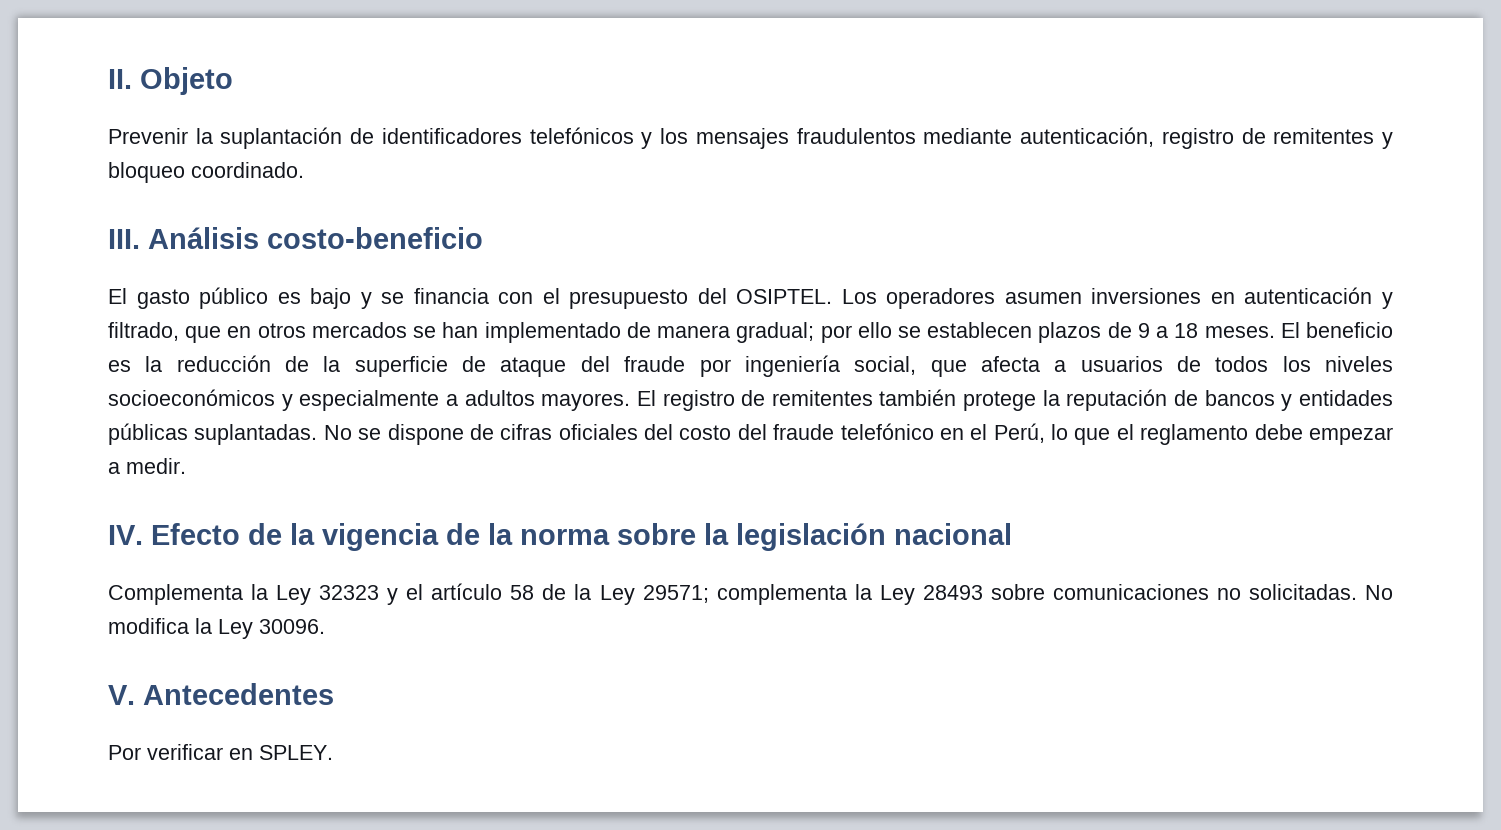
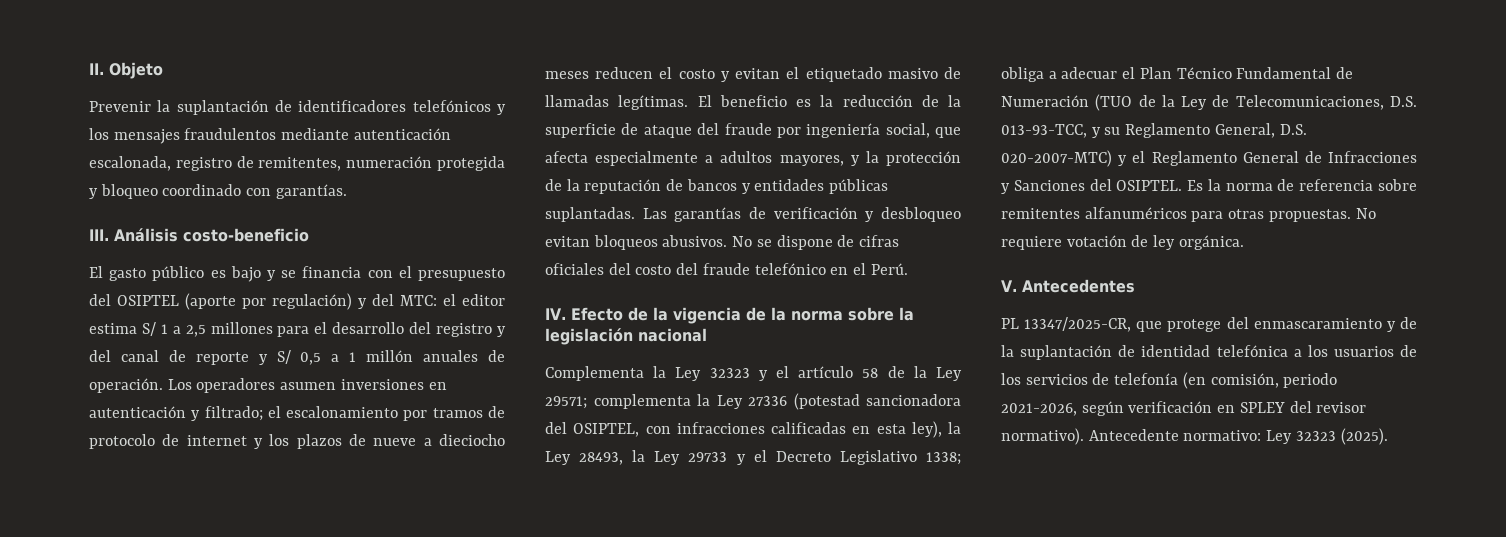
- Prevenir la suplantación de identificadores telefónicos y los mensajes fraudulentos mediante autenticación, registro de remitentes y bloqueo coordinado.
+ Prevenir la suplantación de identificadores telefónicos y los mensajes fraudulentos mediante autenticación escalonada, registro de remitentes, numeración protegida y bloqueo coordinado con garantías.
- El gasto público es bajo y se financia con el presupuesto del OSIPTEL.
+ El gasto público es bajo y se financia con el presupuesto del OSIPTEL (aporte por regulación) y del MTC: el editor estima S/ 1 a 2,5 millones para el desarrollo del registro y del canal de reporte y S/ 0,5 a 1 millón anuales de operación.
- Los operadores asumen inversiones en autenticación y filtrado, que en otros mercados se han implementado de manera gradual; por ello se establecen plazos de 9 a 18 meses.
+ Los operadores asumen inversiones en autenticación y filtrado; el escalonamiento por tramos de protocolo de internet y los plazos de nueve a dieciocho meses reducen el costo y evitan el etiquetado masivo de llamadas legítimas.
- El beneficio es la reducción de la superficie de ataque del fraude por ingeniería social, que afecta a usuarios de todos los niveles socioeconómicos y especialmente a adultos mayores. El registro de remitentes también protege la reputación de bancos y entidades públicas suplantadas.
+ El beneficio es la reducción de la superficie de ataque del fraude por ingeniería social, que afecta especialmente a adultos mayores, y la protección de la reputación de bancos y entidades públicas suplantadas.
+ Las garantías de verificación y desbloqueo evitan bloqueos abusivos.
- No se dispone de cifras oficiales del costo del fraude telefónico en el Perú, lo que el reglamento debe empezar a medir.
+ No se dispone de cifras oficiales del costo del fraude telefónico en el Perú.
- Complementa la Ley 32323 y el artículo 58 de la Ley 29571; complementa la Ley 28493 sobre comunicaciones no solicitadas. No modifica la Ley 30096.
+ Complementa la Ley 32323 y el artículo 58 de la Ley 29571; complementa la Ley 27336 (potestad sancionadora del OSIPTEL, con infracciones calificadas en esta ley), la Ley 28493, la Ley 29733 y el Decreto Legislativo 1338; obliga a adecuar el Plan Técnico Fundamental de Numeración (TUO de la Ley de Telecomunicaciones, D.S. 013-93-TCC, y su Reglamento General, D.S. 020-2007-MTC) y el Reglamento General de Infracciones y Sanciones del OSIPTEL. Es la norma de referencia sobre remitentes alfanuméricos para otras propuestas. No requiere votación de ley orgánica.
  V. Antecedentes
- Por verificar en SPLEY.
+ PL 13347/2025-CR, que protege del enmascaramiento y de la suplantación de identidad telefónica a los usuarios de los servicios de telefonía (en comisión, periodo 2021-2026, según verificación en SPLEY del revisor normativo). Antecedente normativo: Ley 32323 (2025).

